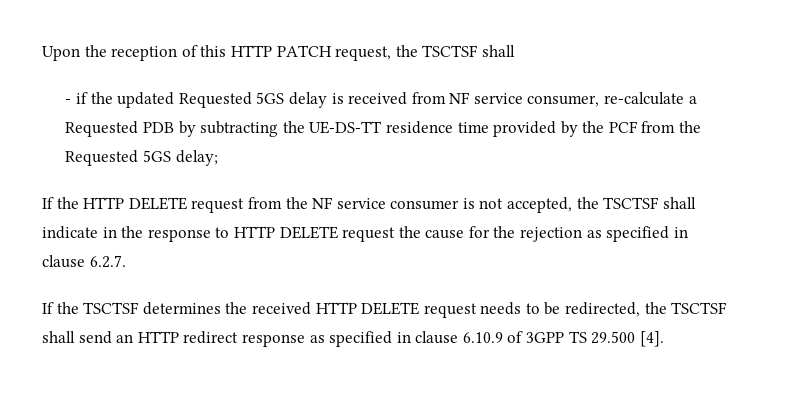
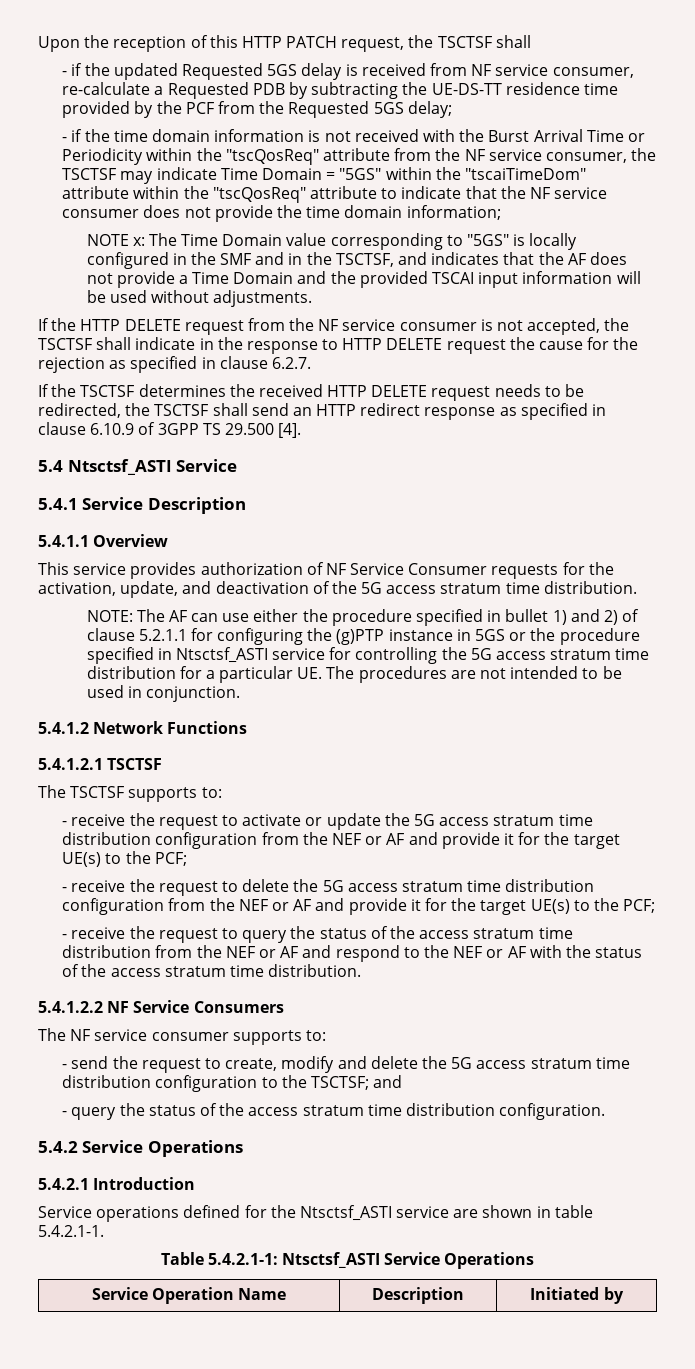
+ - if the time domain information is not received with the Burst Arrival Time or Periodicity within the "tscQosReq" attribute from the NF service consumer, the TSCTSF may indicate Time Domain = "5GS" within the "tscaiTimeDom" attribute within the "tscQosReq" attribute to indicate that the NF service consumer does not provide the time domain information;
+ NOTE x: The Time Domain value corresponding to "5GS" is locally configured in the SMF and in the TSCTSF, and indicates that the AF does not provide a Time Domain and the provided TSCAI input information will be used without adjustments.
+ 5.4 Ntsctsf_ASTI Service
+ 5.4.1 Service Description
+ 5.4.1.1 Overview
+ This service provides authorization of NF Service Consumer requests for the activation, update, and deactivation of the 5G access stratum time distribution.
+ NOTE: The AF can use either the procedure specified in bullet 1) and 2) of clause 5.2.1.1 for configuring the (g)PTP instance in 5GS or the procedure specified in Ntsctsf_ASTI service for controlling the 5G access stratum time distribution for a particular UE. The procedures are not intended to be used in conjunction.
+ 5.4.1.2 Network Functions
+ 5.4.1.2.1 TSCTSF
+ The TSCTSF supports to:
+ - receive the request to activate or update the 5G access stratum time distribution configuration from the NEF or AF and provide it for the target UE(s) to the PCF;
+ - receive the request to delete the 5G access stratum time distribution configuration from the NEF or AF and provide it for the target UE(s) to the PCF;
+ - receive the request to query the status of the access stratum time distribution from the NEF or AF and respond to the NEF or AF with the status of the access stratum time distribution.
+ 5.4.1.2.2 NF Service Consumers
+ The NF service consumer supports to:
+ - send the request to create, modify and delete the 5G access stratum time distribution configuration to the TSCTSF; and
+ - query the status of the access stratum time distribution configuration.
+ 5.4.2 Service Operations
+ 5.4.2.1 Introduction
+ Service operations defined for the Ntsctsf_ASTI service are shown in table 5.4.2.1-1.
+ Table 5.4.2.1-1: Ntsctsf_ASTI Service Operations
+ Service Operation Name | Description | Initiated by

